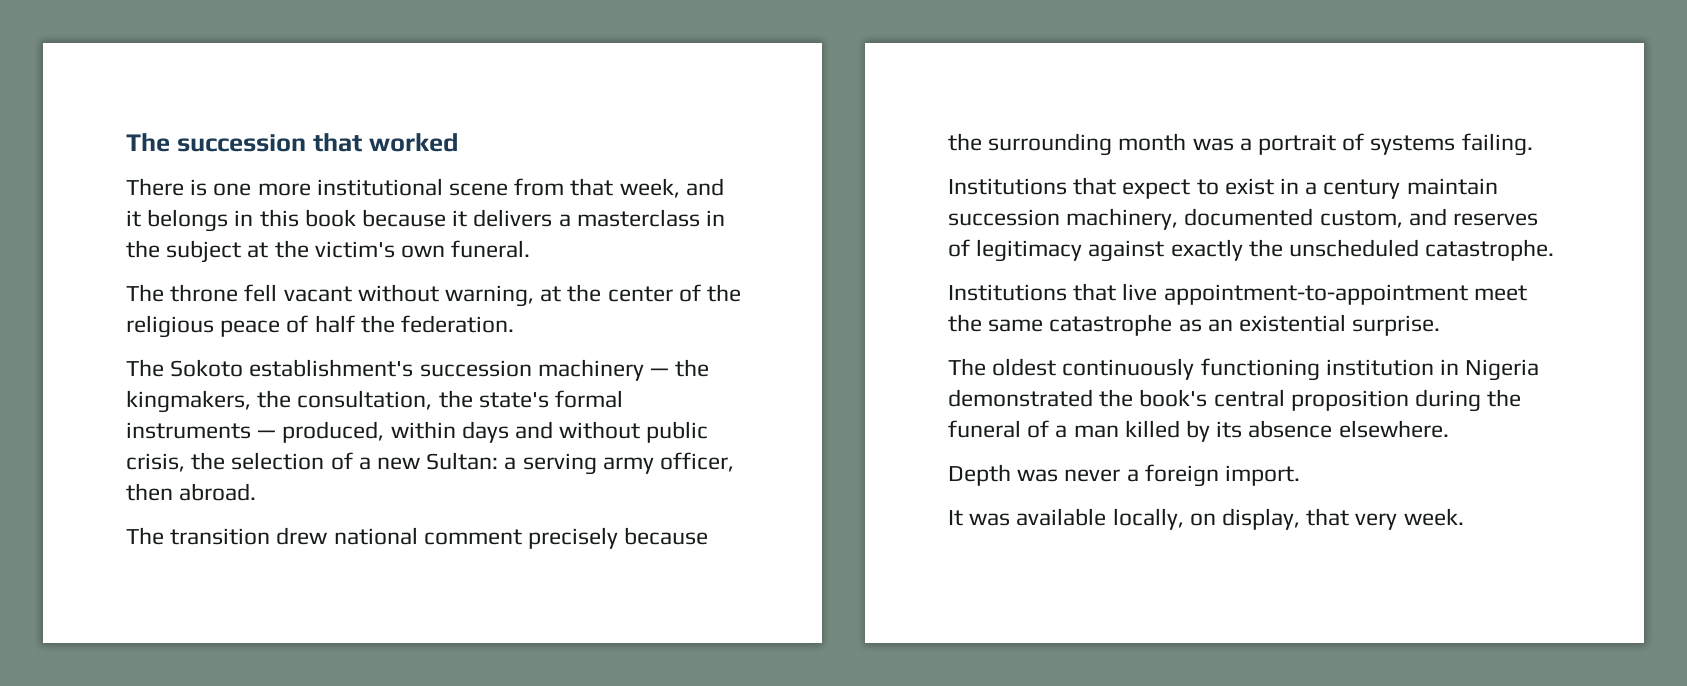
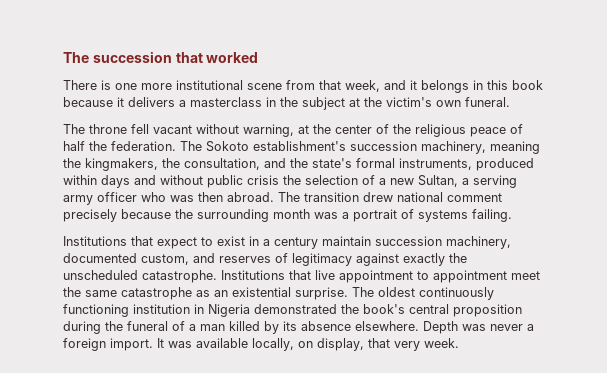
- The throne fell vacant without warning, at the center of the religious peace of half the federation.
- The Sokoto establishment's succession machinery — the kingmakers, the consultation, the state's formal instruments — produced, within days and without public crisis, the selection of a new Sultan: a serving army officer, then abroad.
- The transition drew national comment precisely because the surrounding month was a portrait of systems failing.
+ The throne fell vacant without warning, at the center of the religious peace of half the federation. The Sokoto establishment's succession machinery, meaning the kingmakers, the consultation, and the state's formal instruments, produced within days and without public crisis the selection of a new Sultan, a serving army officer who was then abroad. The transition drew national comment precisely because the surrounding month was a portrait of systems failing.
- Institutions that expect to exist in a century maintain succession machinery, documented custom, and reserves of legitimacy against exactly the unscheduled catastrophe.
- Institutions that live appointment-to-appointment meet the same catastrophe as an existential surprise.
- The oldest continuously functioning institution in Nigeria demonstrated the book's central proposition during the funeral of a man killed by its absence elsewhere.
- Depth was never a foreign import.
- It was available locally, on display, that very week.
+ Institutions that expect to exist in a century maintain succession machinery, documented custom, and reserves of legitimacy against exactly the unscheduled catastrophe. Institutions that live appointment to appointment meet the same catastrophe as an existential surprise. The oldest continuously functioning institution in Nigeria demonstrated the book's central proposition during the funeral of a man killed by its absence elsewhere. Depth was never a foreign import. It was available locally, on display, that very week.

